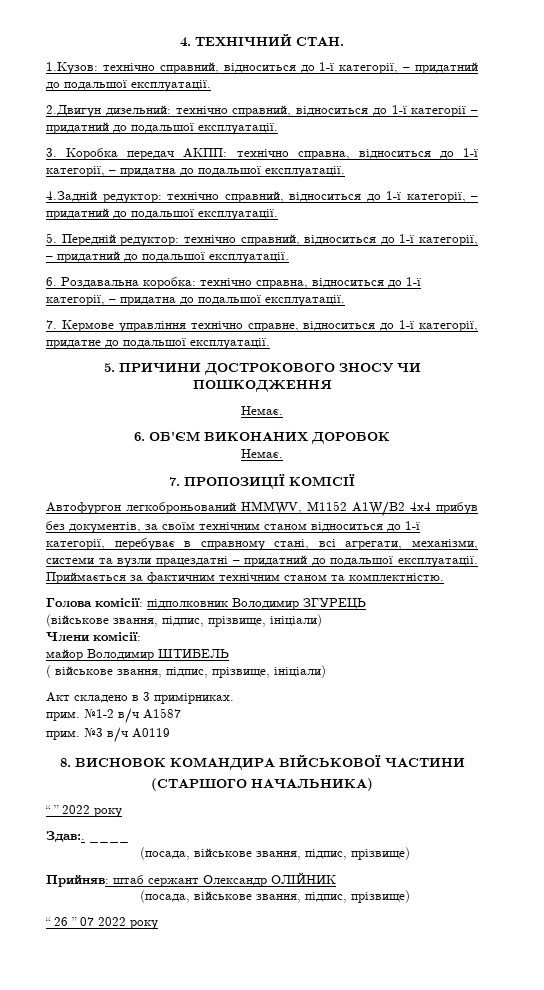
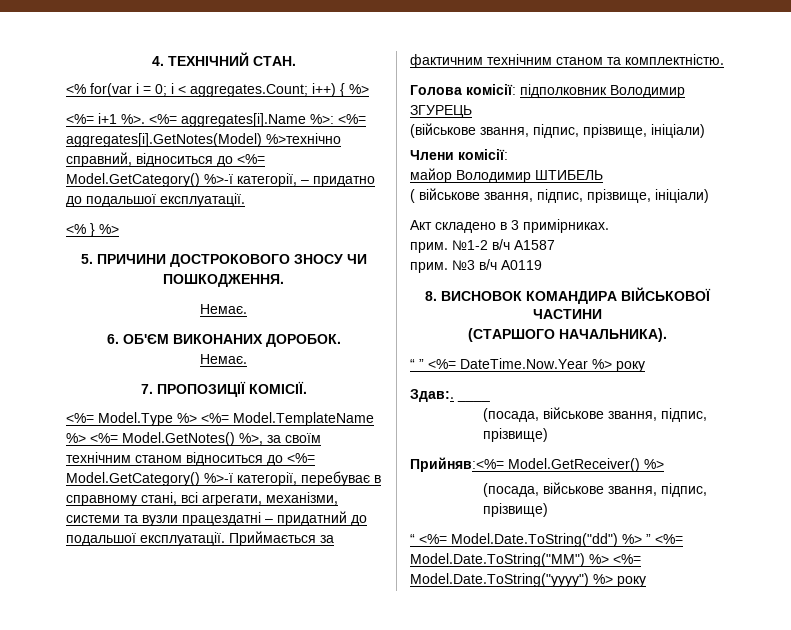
- 1.Кузов: технічно справний, відноситься до 1-ї категорії, – придатний до подальшої експлуатації.
- 2.Двигун дизельний: технічно справний, відноситься до 1-ї категорії – придатний до подальшої експлуатації.
- 3. Коробка передач АКПП: технічно справна, відноситься до 1-ї категорії, – придатна до подальшої експлуатації.
- 4.Задній редуктор: технічно справний, відноситься до 1-ї категорії, – придатний до подальшої експлуатації.
- 5. Передній редуктор: технічно справний, відноситься до 1-ї категорії, – придатний до подальшої експлуатації.
- 6. Роздавальна коробка: технічно справна, відноситься до 1-ї категорії, – придатна до подальшої експлуатації.
- 7. Кермове управління технічно справне, відноситься до 1-ї категорії, придатне до подальшої експлуатації.
+ <% for(var i = 0; i < aggregates.Count; i++) { %>
+ <%= i+1 %>. <%= aggregates[i].Name %>: <%= aggregates[i].GetNotes(Model) %>технічно справний, відноситься до <%= Model.GetCategory() %>-ї категорії, – придатно до подальшої експлуатації.
+ <% } %>
- 5. ПРИЧИНИ ДОСТРОКОВОГО ЗНОСУ ЧИ ПОШКОДЖЕННЯ
+ 5. ПРИЧИНИ ДОСТРОКОВОГО ЗНОСУ ЧИ ПОШКОДЖЕННЯ.
- 6. ОБ'ЄМ ВИКОНАНИХ ДОРОБОК
+ 6. ОБ'ЄМ ВИКОНАНИХ ДОРОБОК.
- 7. ПРОПОЗИЦІЇ КОМІСІЇ
- Автофургон легкоброньований HMMWV, M1152 A1W/B2 4х4 прибув без документів, за своїм технічним станом відноситься до 1-ї категорії, перебуває в справному стані, всі агрегати, механізми, системи та вузли працездатні – придатний до подальшої експлуатації.
+ 7. ПРОПОЗИЦІЇ КОМІСІЇ.
+ <%= Model.Type %> <%= Model.TemplateName %> <%= Model.GetNotes() %>, за своїм технічним станом відноситься до <%= Model.GetCategory() %>-ї категорії, перебуває в справному стані, всі агрегати, механізми, системи та вузли працездатні – придатний до подальшої експлуатації.
- (СТАРШОГО НАЧАЛЬНИКА)
+ (СТАРШОГО НАЧАЛЬНИКА).
- “ ” 2022 року
+ “ ” <%= DateTime.Now.Year %> року
- Прийняв: штаб сержант Олександр ОЛІЙНИК
+ Прийняв:<%= Model.GetReceiver() %>
- “ 26 ” 07 2022 року
+ “ <%= Model.Date.ToString("dd") %> ” <%= Model.Date.ToString("MM") %> <%= Model.Date.ToString("yyyy") %> року

